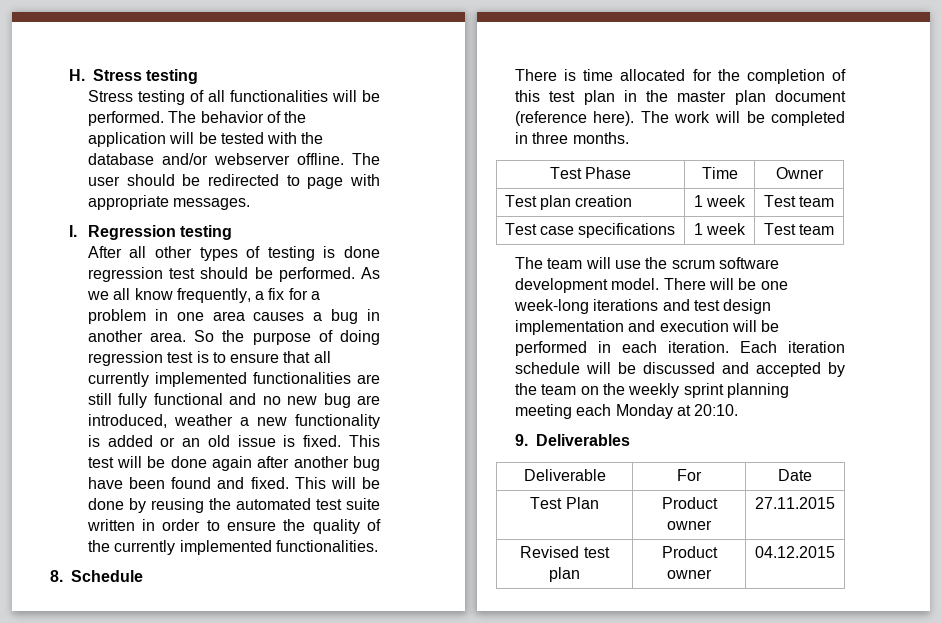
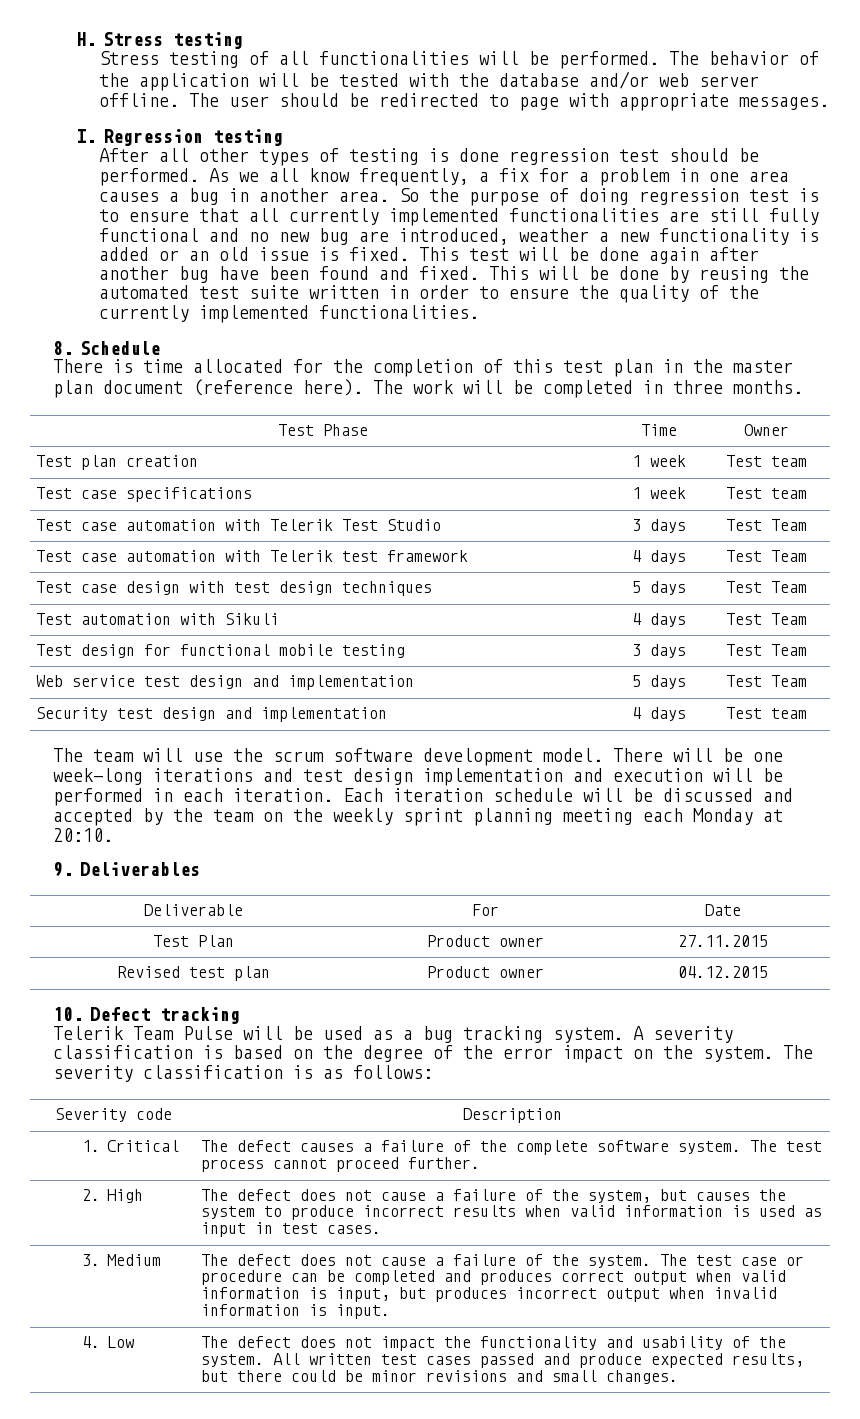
- The behavior of the application will be tested with the database and/or webserver offline.
+ The behavior of the application will be tested with the database and/or web server offline.
+ Test case automation with Telerik Test Studio | 3 days | Test Team
+ Test case automation with Telerik test framework | 4 days | Test Team
+ Test case design with test design techniques | 5 days | Test Team
+ Test automation with Sikuli | 4 days | Test Team
+ Test design for functional mobile testing | 3 days | Test Team
+ Web service test design and implementation | 5 days | Test Team
+ Security test design and implementation | 4 days | Test team
+ 10. Defect tracking
+ Telerik Team Pulse will be used as a bug tracking system. A severity classification is based on the degree of the error impact on the system. The severity classification is as follows:
+ Severity code | Description
+ 1. Critical | The defect causes a failure of the complete software system. The test process cannot proceed further.
+ 2. High | The defect does not cause a failure of the system, but causes the system to produce incorrect results when valid information is used as input in test cases.
+ 3. Medium | The defect does not cause a failure of the system. The test case or procedure can be completed and produces correct output when valid information is input, but produces incorrect output when invalid information is input.
+ 4. Low | The defect does not impact the functionality and usability of the system. All written test cases passed and produce expected results, but there could be minor revisions and small changes.

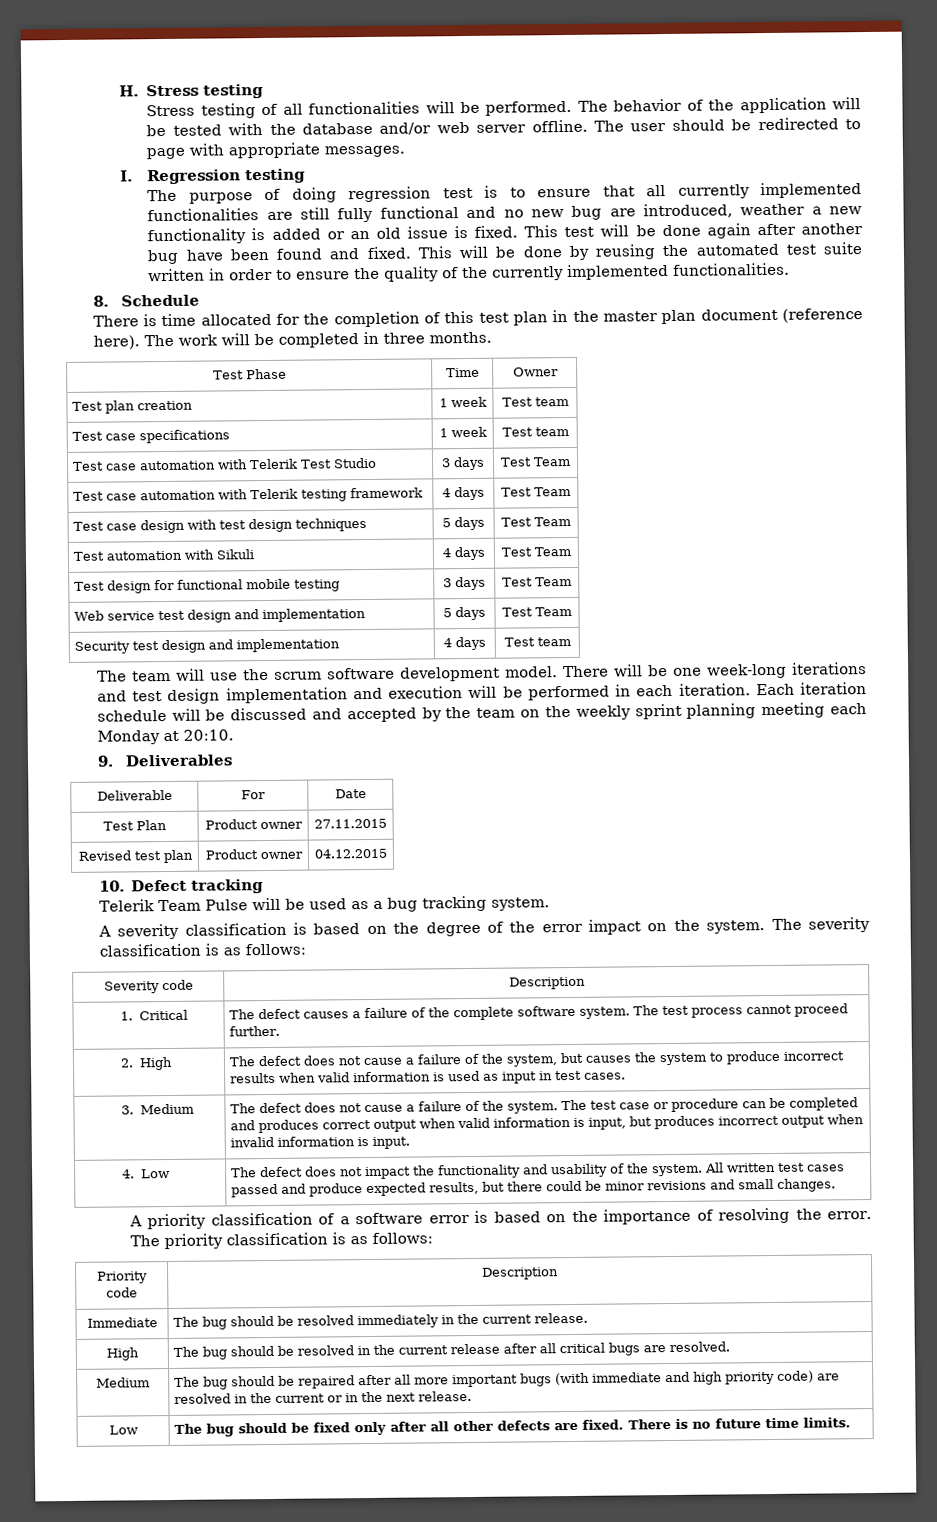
- After all other types of testing is done regression test should be performed. As we all know frequently, a fix for a problem in one area causes a bug in another area. So the purpose of doing regression test is to ensure that all currently implemented functionalities are still fully functional and no new bug are introduced, weather a new functionality is added or an old issue is fixed.
+ Тhe purpose of doing regression test is to ensure that all currently implemented functionalities are still fully functional and no new bug are introduced, weather a new functionality is added or an old issue is fixed.
- Test case automation with Telerik test framework | 4 days | Test Team
+ Test case automation with Telerik testing framework | 4 days | Test Team
- Telerik Team Pulse will be used as a bug tracking system. A severity classification is based on the degree of the error impact on the system.
+ Telerik Team Pulse will be used as a bug tracking system.
+ A severity classification is based on the degree of the error impact on the system.
+ A priority classification of a software error is based on the importance of resolving the error. The priority classification is as follows:
+ Priority code | Description
+ Immediate | The bug should be resolved immediately in the current release.
+ High | The bug should be resolved in the current release after all critical bugs are resolved.
+ Medium | The bug should be repaired after all more important bugs (with immediate and high priority code) are resolved in the current or in the next release.
+ Low | The bug should be fixed only after all other defects are fixed. There is no future time limits.

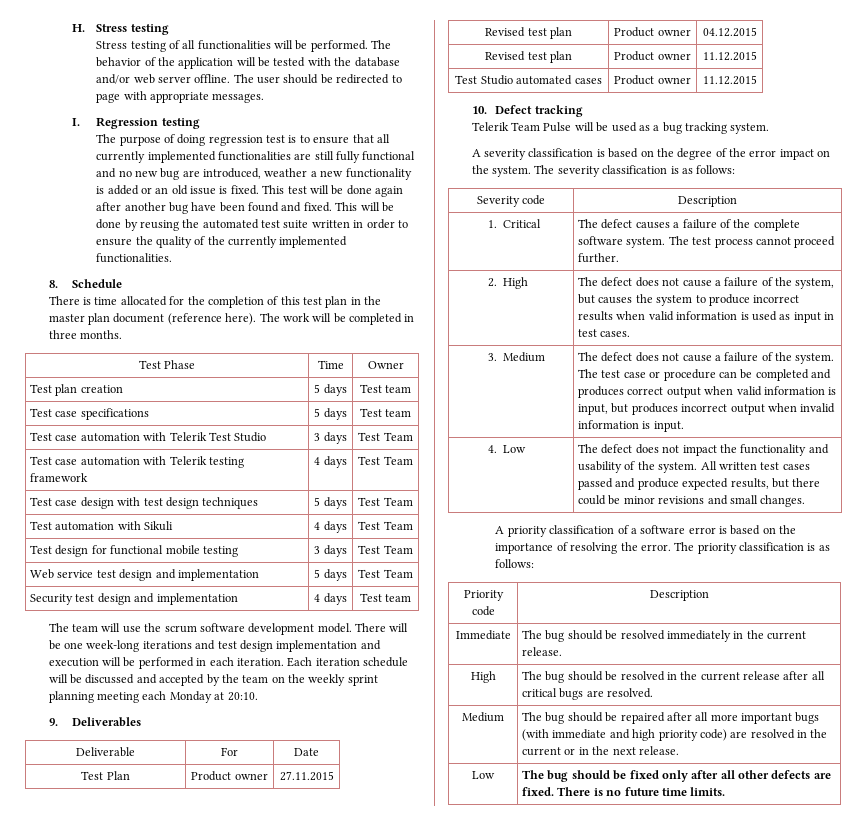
- Test plan creation | 1 week | Test team
+ Test plan creation | 5 days | Test team
- Test case specifications | 1 week | Test team
+ Test case specifications | 5 days | Test team
+ Revised test plan | Product owner | 11.12.2015
+ Test Studio automated cases | Product owner | 11.12.2015

